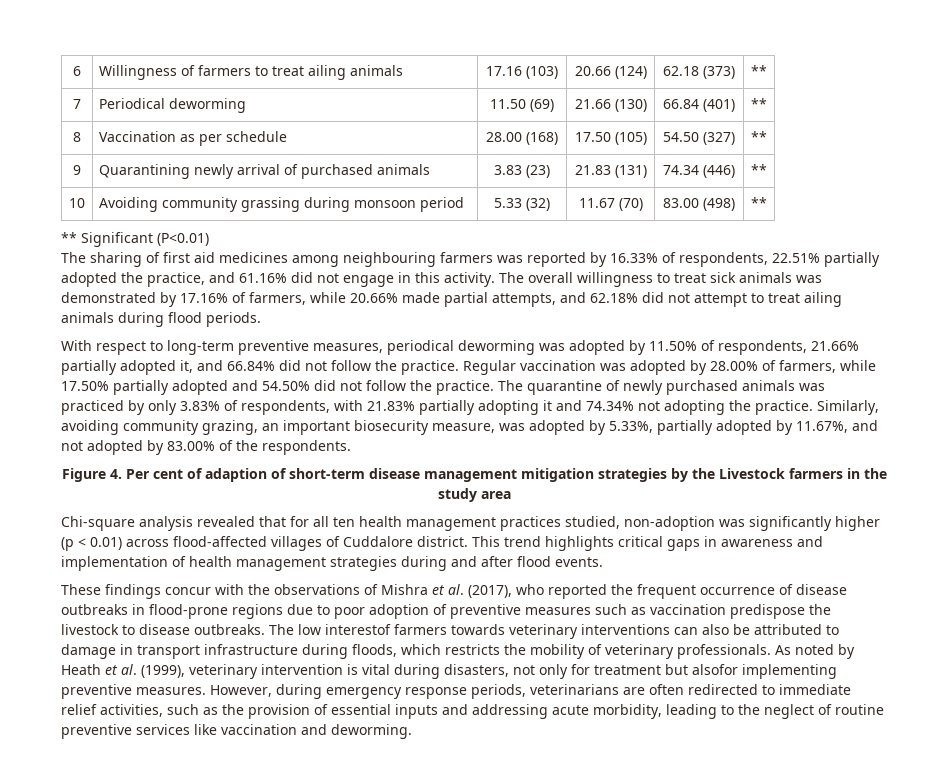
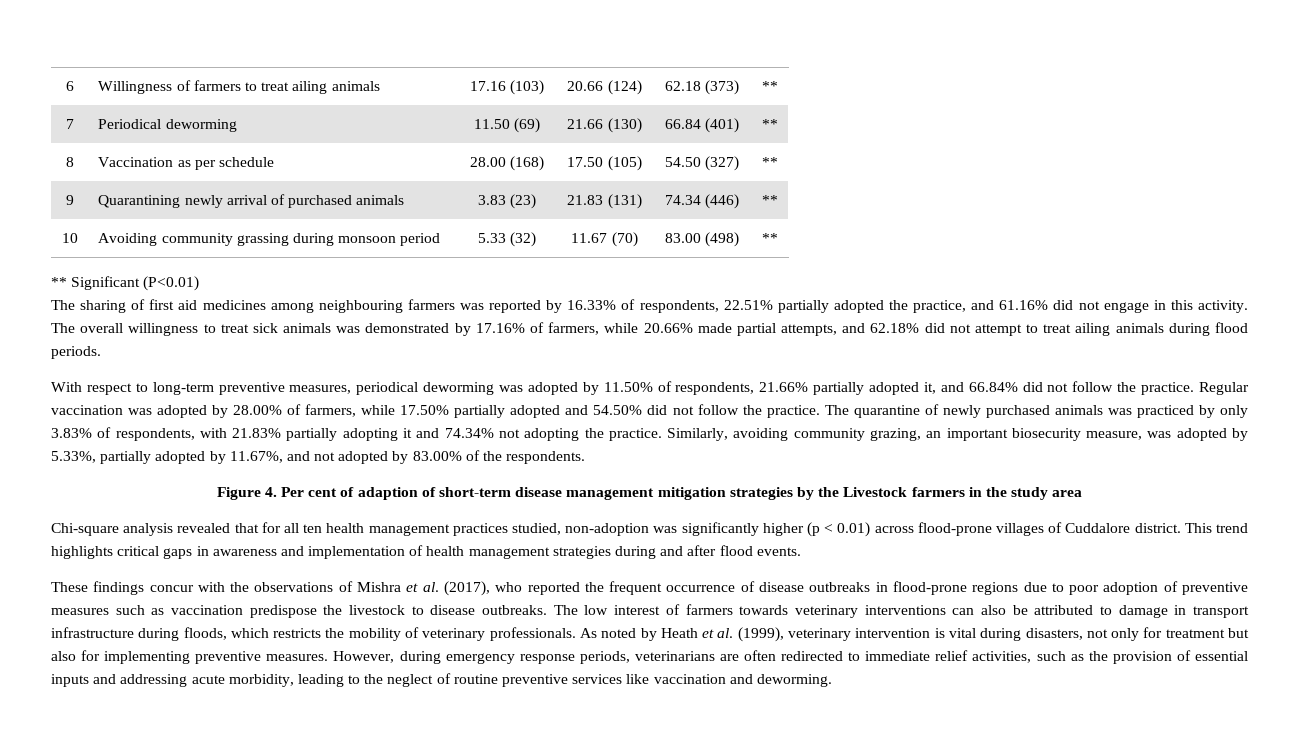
- Chi-square analysis revealed that for all ten health management practices studied, non-adoption was significantly higher (p < 0.01) across flood-affected villages of Cuddalore district.
+ Chi-square analysis revealed that for all ten health management practices studied, non-adoption was significantly higher (p < 0.01) across flood-prone villages of Cuddalore district.
- The low interestof farmers towards veterinary interventions can also be attributed to damage in transport infrastructure during floods, which restricts the mobility of veterinary professionals.
+ The low interest of farmers towards veterinary interventions can also be attributed to damage in transport infrastructure during floods, which restricts the mobility of veterinary professionals.
- As noted by Heath et al. (1999), veterinary intervention is vital during disasters, not only for treatment but alsofor implementing preventive measures.
+ As noted by Heath et al. (1999), veterinary intervention is vital during disasters, not only for treatment but also for implementing preventive measures.

